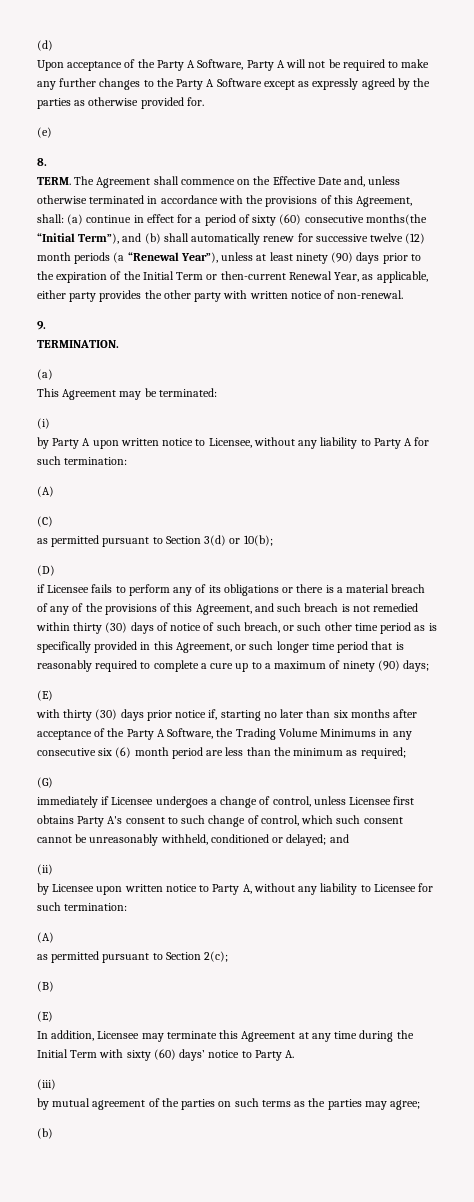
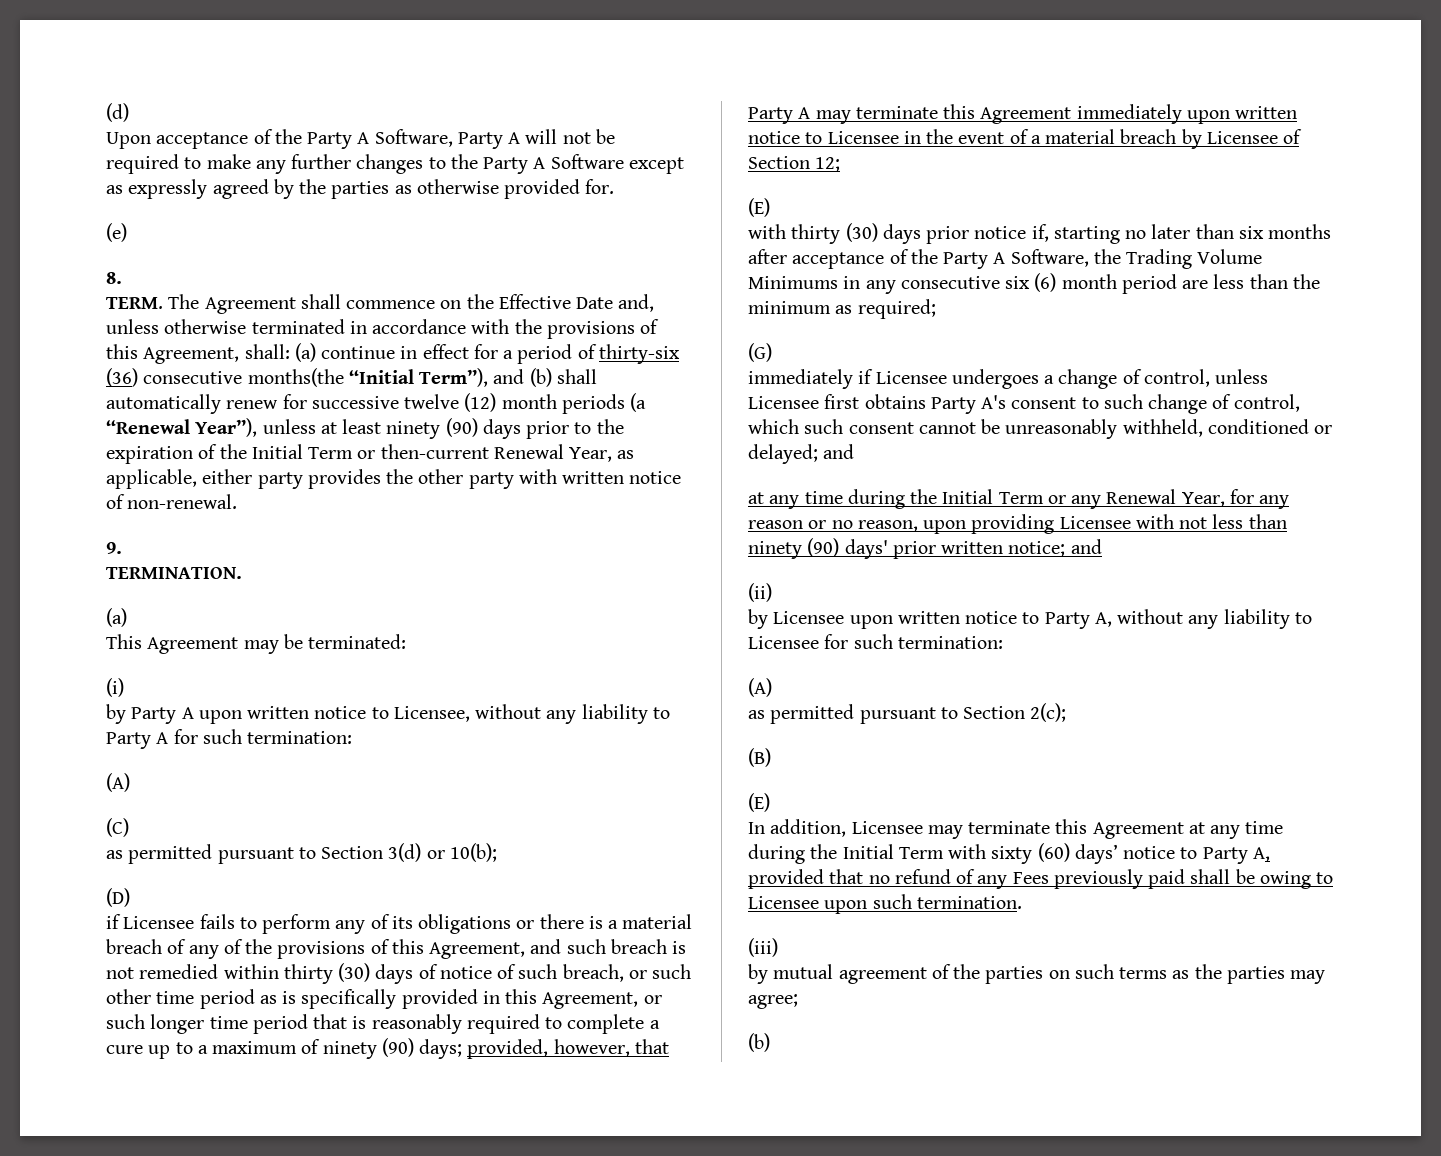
- (a) continue in effect for a period of sixty (60) consecutive months(the “Initial Term”), and (b) shall automatically renew for successive twelve (12) month periods (a “Renewal Year”), unless at least ninety (90) days prior to the expiration of the Initial Term or then-current Renewal Year, as applicable, either party provides the other party with written notice of non-renewal.
+ (a) continue in effect for a period of thirty-six (36) consecutive months(the “Initial Term”), and (b) shall automatically renew for successive twelve (12) month periods (a “Renewal Year”), unless at least ninety (90) days prior to the expiration of the Initial Term or then-current Renewal Year, as applicable, either party provides the other party with written notice of non-renewal.
+ provided, however, that Party A may terminate this Agreement immediately upon written notice to Licensee in the event of a material breach by Licensee of Section 12;
+ at any time during the Initial Term or any Renewal Year, for any reason or no reason, upon providing Licensee with not less than ninety (90) days' prior written notice; and
- In addition, Licensee may terminate this Agreement at any time during the Initial Term with sixty (60) days’ notice to Party A.
+ In addition, Licensee may terminate this Agreement at any time during the Initial Term with sixty (60) days’ notice to Party A, provided that no refund of any Fees previously paid shall be owing to Licensee upon such termination.

